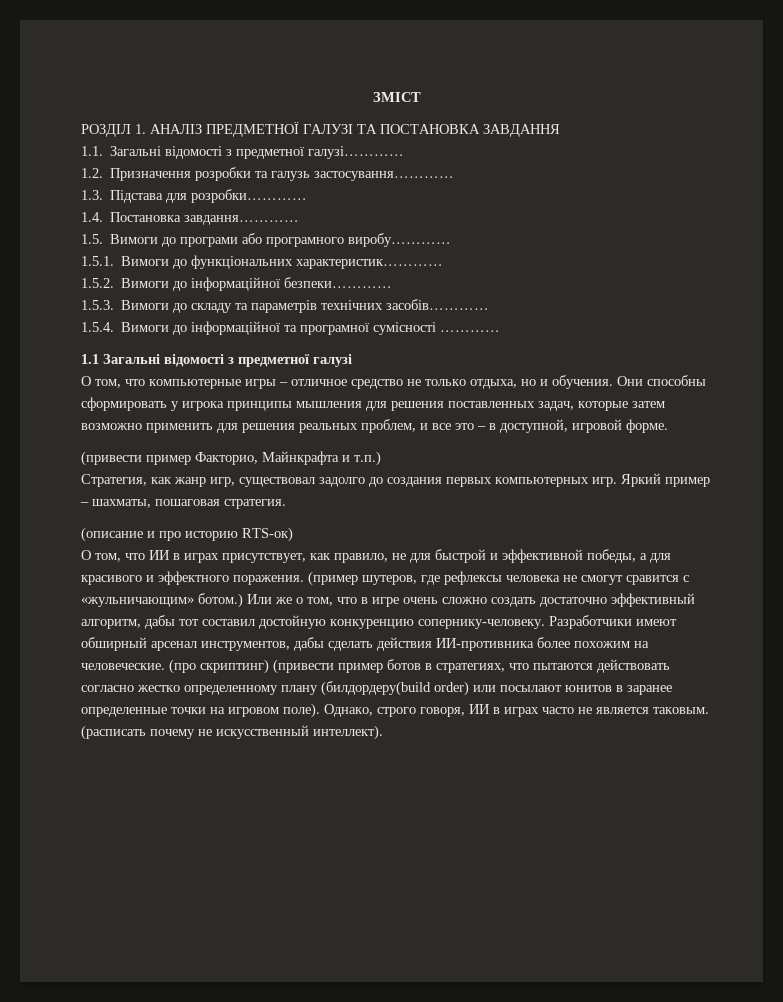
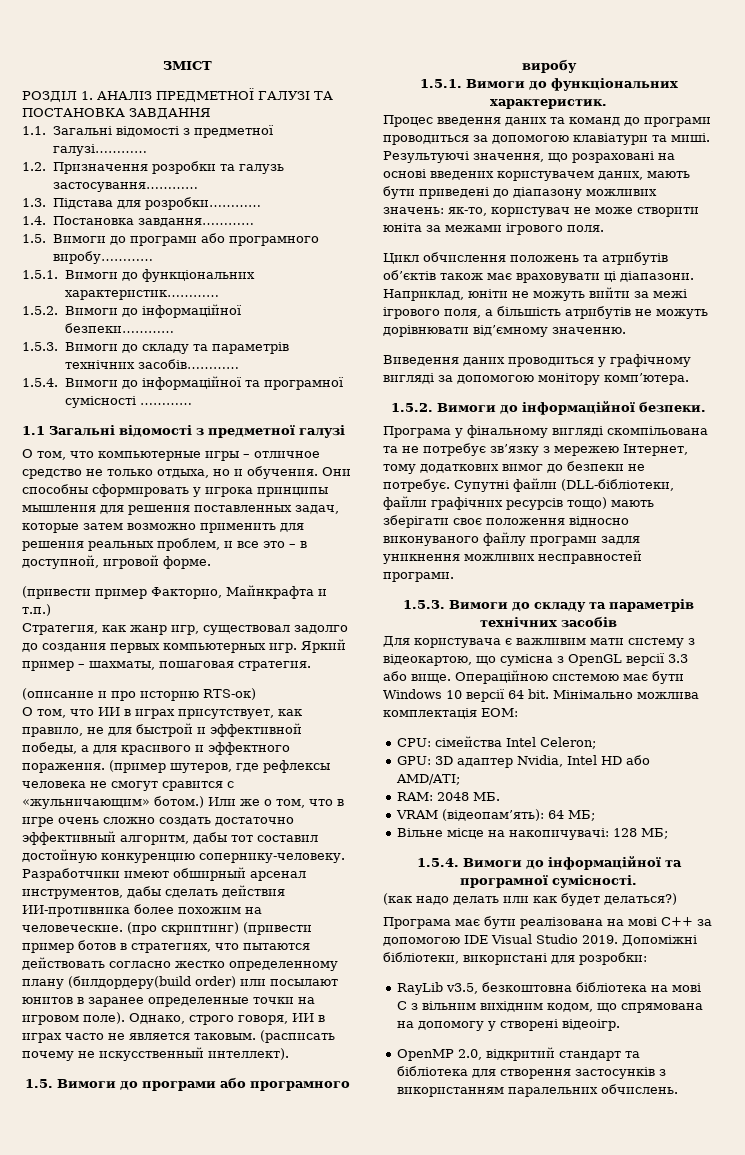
+ 1.5. Вимоги до програми або програмного виробу
+ 1.5.1. Вимоги до функціональних характеристик.
+ Процес введення даних та команд до програми проводиться за допомогою клавіатури та миші. Результуючі значення, що розраховані на основі введених користувачем даних, мають бути приведені до діапазону можливих значень: як-то, користувач не може створити юніта за межами ігрового поля.
+ Цикл обчислення положень та атрибутів об’єктів також має враховувати ці діапазони. Наприклад, юніти не можуть вийти за межі ігрового поля, а більшість атрибутів не можуть дорівнювати від’ємному значенню.
+ Виведення даних проводиться у графічному вигляді за допомогою монітору комп’ютера.
+ 1.5.2. Вимоги до інформаційної безпеки.
+ Програма у фінальному вигляді скомпільована та не потребує зв’язку з мережею Інтернет, тому додаткових вимог до безпеки не потребує. Супутні файли (DLL-бібліотеки, файли графічних ресурсів тощо) мають зберігати своє положення відносно виконуваного файлу програми задля уникнення можливих несправностей програми.
+ 1.5.3. Вимоги до складу та параметрів технічних засобів
+ Для користувача є важливим мати систему з відеокартою, що сумісна з OpenGL версії 3.3 або вище. Операційною системою має бути Windows 10 версії 64 bit. Мінімально можлива комплектація ЕОМ:
+ CPU: сімейства Intel Celeron;
+ GPU: 3D адаптер Nvidia, Intel HD або AMD/ATI;
+ RAM: 2048 МБ.
+ VRAM (відеопам’ять): 64 МБ;
+ Вільне місце на накопичувачі: 128 МБ;
+ 1.5.4. Вимоги до інформаційної та програмної сумісності.
+ (как надо делать или как будет делаться?)
+ Програма має бути реалізована на мові C++ за допомогою IDE Visual Studio 2019. Допоміжні бібліотеки, використані для розробки:
+ RayLib v3.5, безкоштовна бібліотека на мові C з вільним вихідним кодом, що спрямована на допомогу у створені відеоігр.
+ OpenMP 2.0, відкритий стандарт та бібліотека для створення застосунків з використанням паралельних обчислень.

